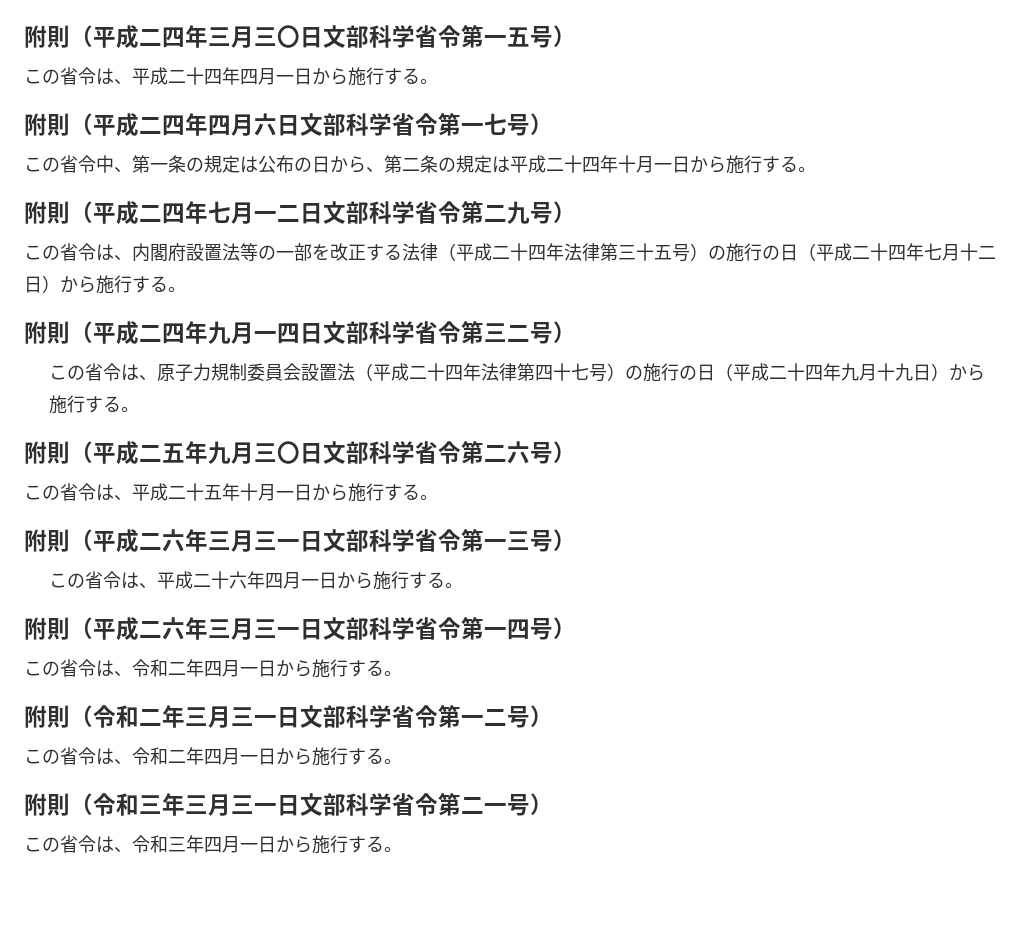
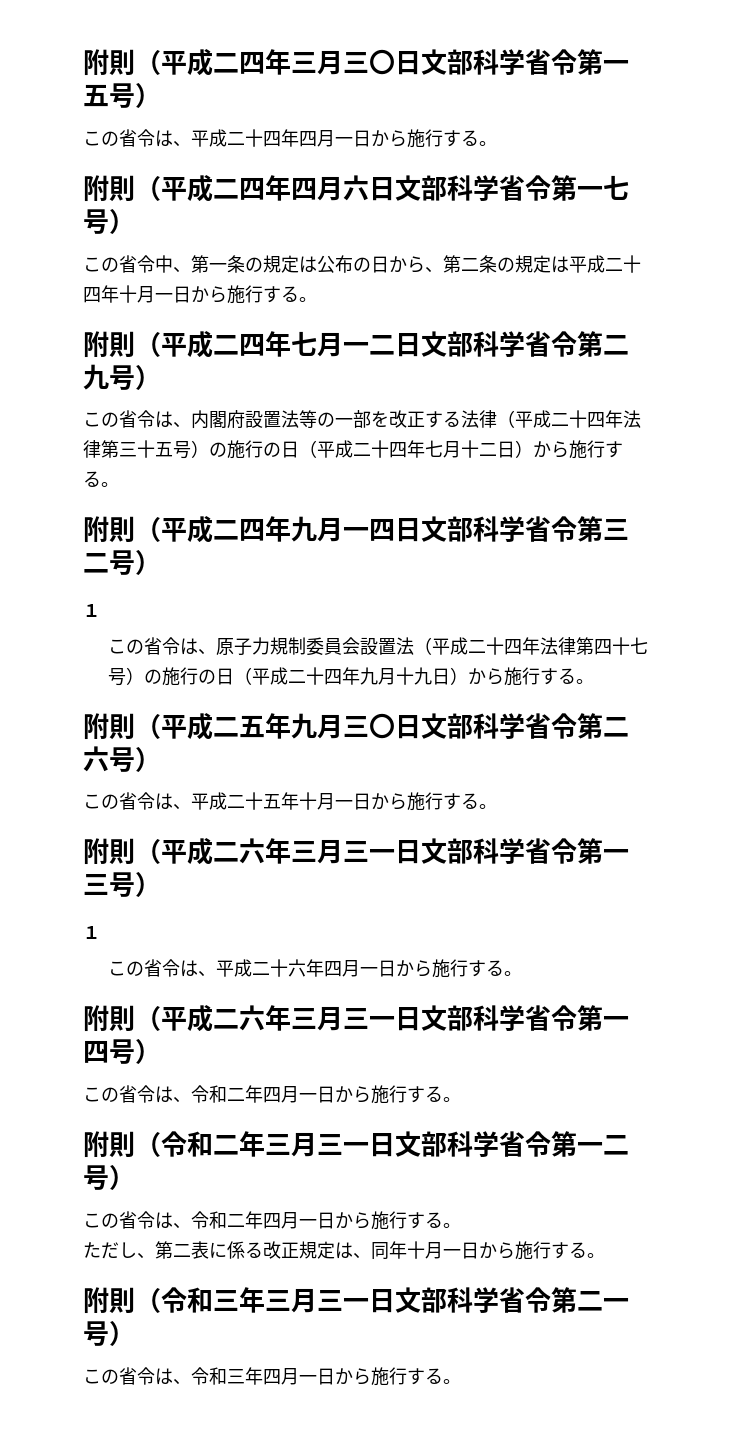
  附則（平成二四年九月一四日文部科学省令第三二号）
+ １
  附則（平成二六年三月三一日文部科学省令第一三号）
+ １
+ ただし、第二表に係る改正規定は、同年十月一日から施行する。

